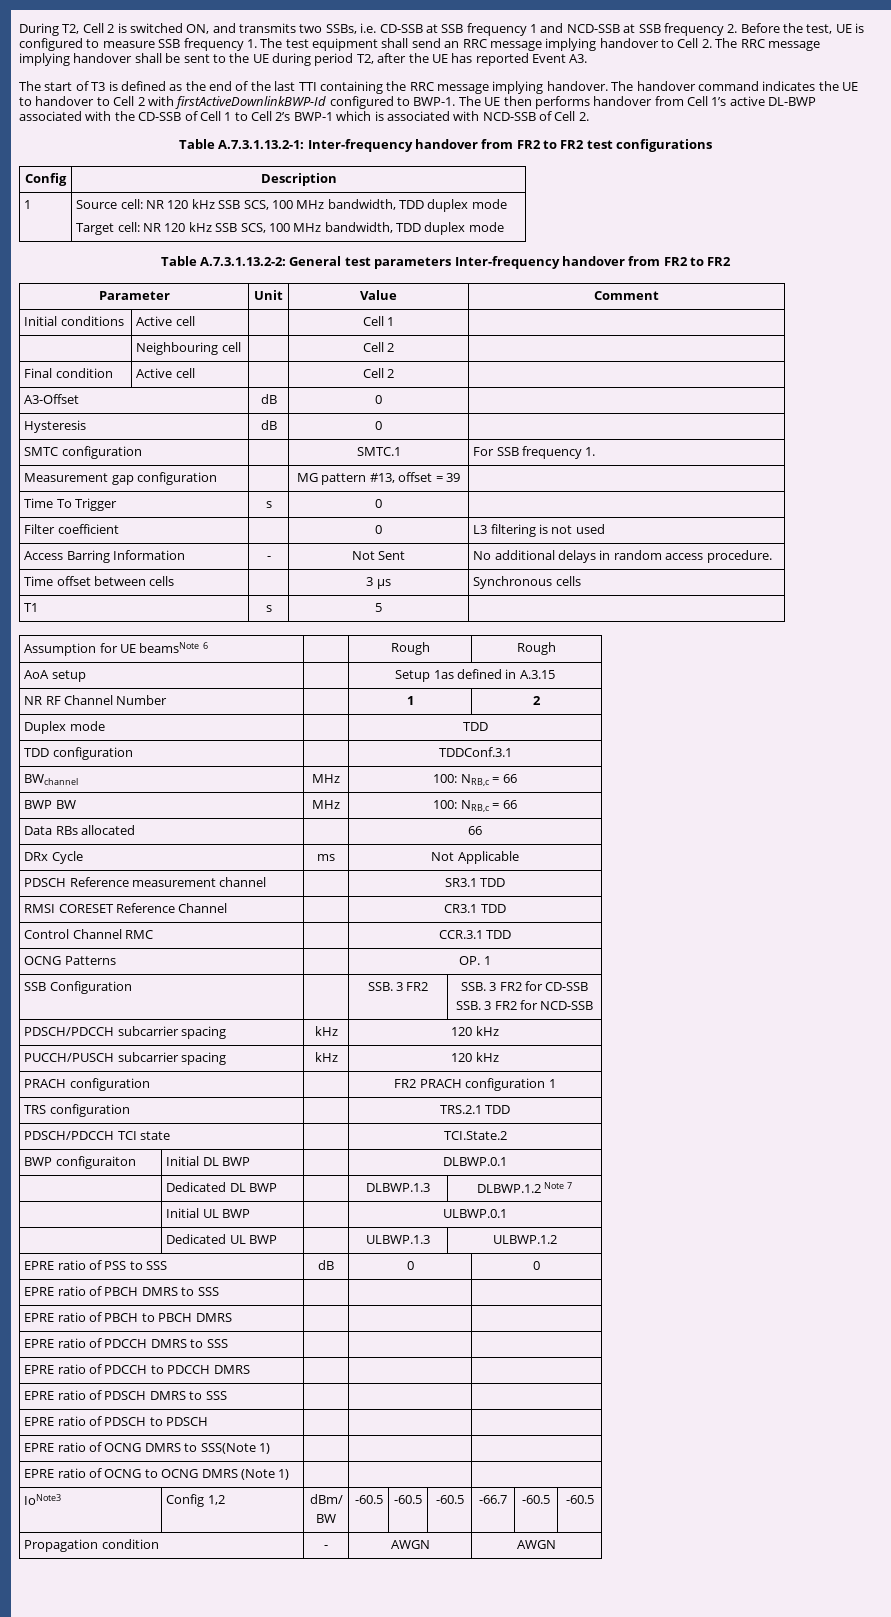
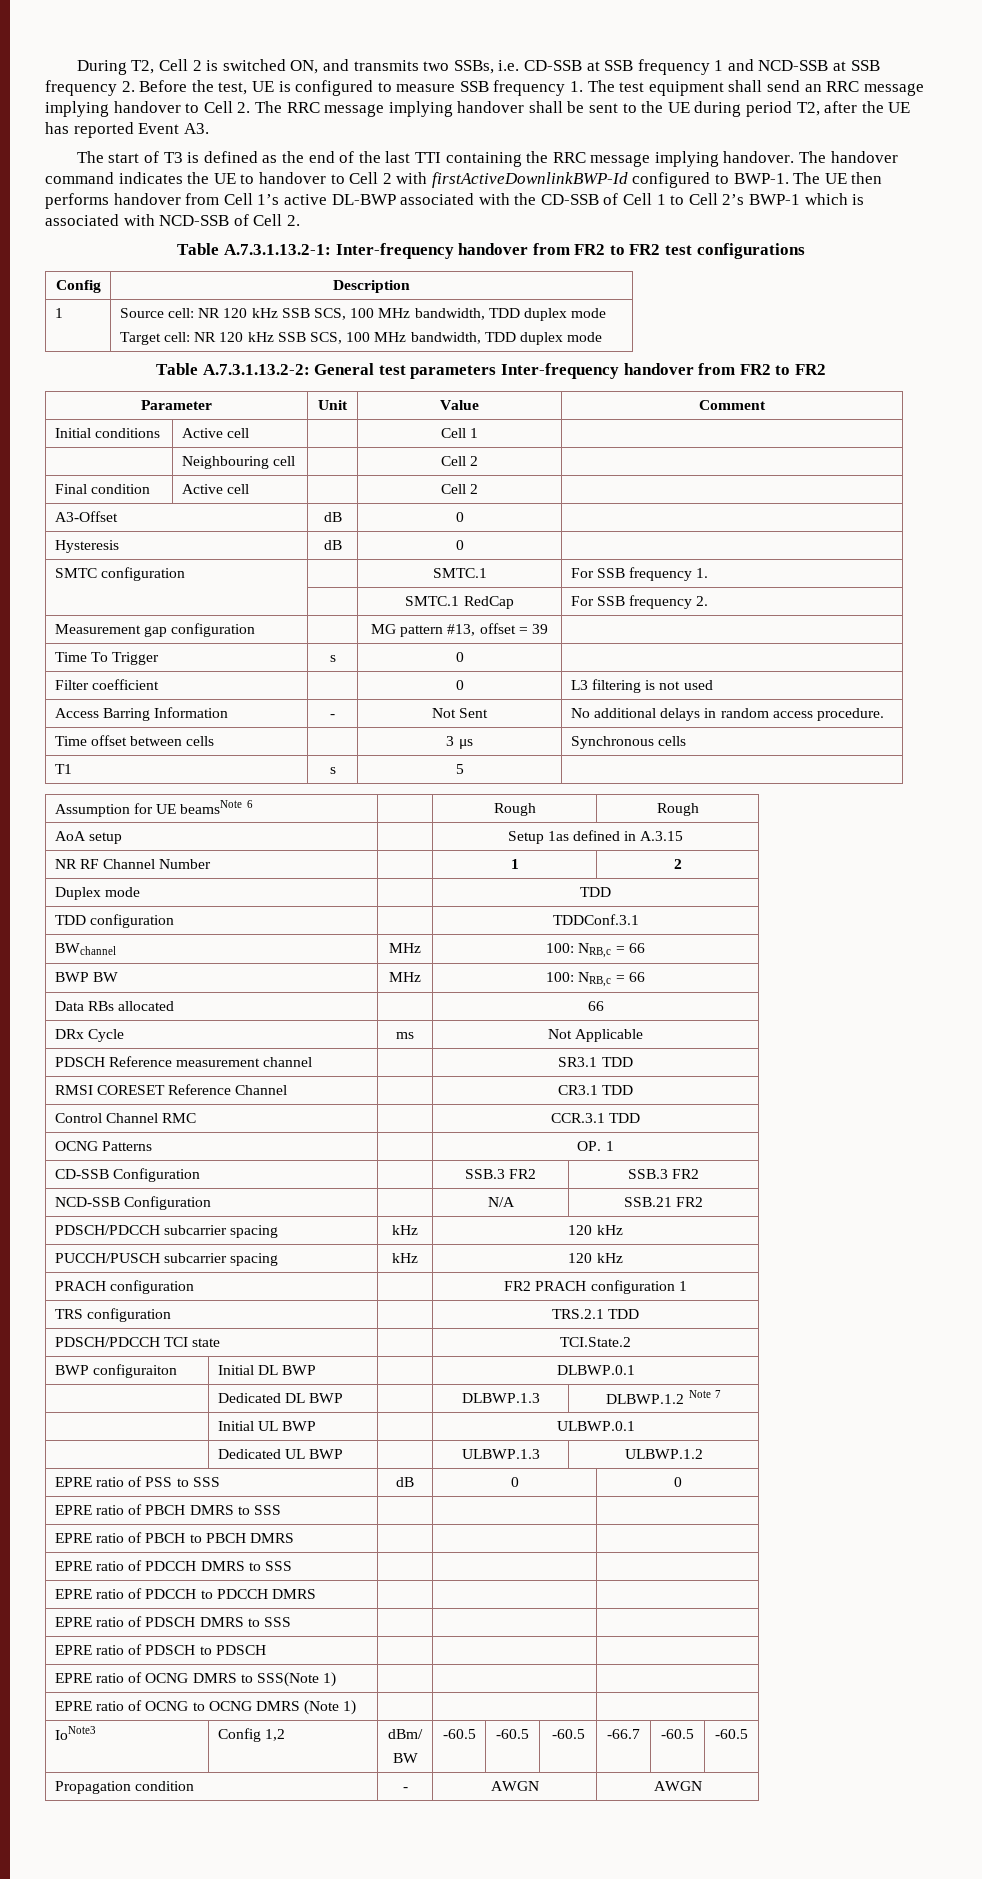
+ | | SMTC.1 RedCap | For SSB frequency 2.
- SSB Configuration | | SSB. 3 FR2 | SSB. 3 FR2 for CD-SSB
- SSB. 3 FR2 for NCD-SSB
+ CD-SSB Configuration | | SSB.3 FR2 | SSB.3 FR2
+ NCD-SSB Configuration | | N/A | SSB.21 FR2

